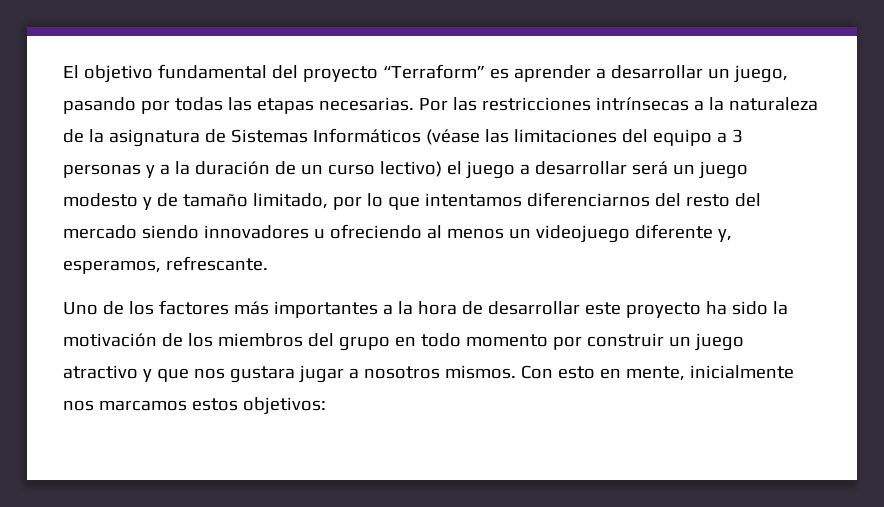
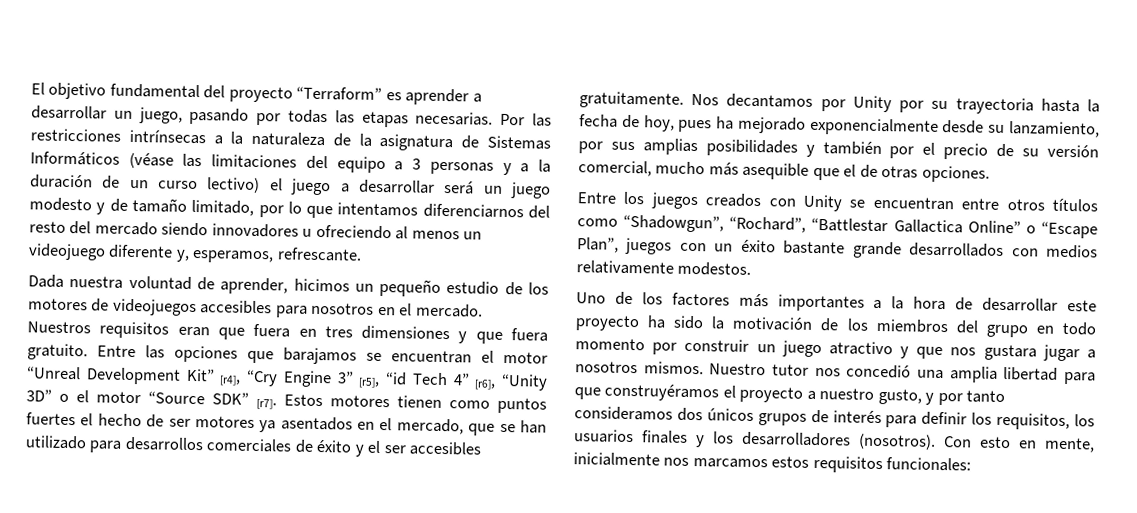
+ Dada nuestra voluntad de aprender, hicimos un pequeño estudio de los motores de videojuegos accesibles para nosotros en el mercado. Nuestros requisitos eran que fuera en tres dimensiones y que fuera gratuito. Entre las opciones que barajamos se encuentran el motor “Unreal Development Kit” [r4], “Cry Engine 3” [r5], “id Tech 4” [r6], “Unity 3D” o el motor “Source SDK” [r7]. Estos motores tienen como puntos fuertes el hecho de ser motores ya asentados en el mercado, que se han utilizado para desarrollos comerciales de éxito y el ser accesibles gratuitamente. Nos decantamos por Unity por su trayectoria hasta la fecha de hoy, pues ha mejorado exponencialmente desde su lanzamiento, por sus amplias posibilidades y también por el precio de su versión comercial, mucho más asequible que el de otras opciones.
+ Entre los juegos creados con Unity se encuentran entre otros títulos como “Shadowgun”, “Rochard”, “Battlestar Gallactica Online” o “Escape Plan”, juegos con un éxito bastante grande desarrollados con medios relativamente modestos.
+ Nuestro tutor nos concedió una amplia libertad para que construyéramos el proyecto a nuestro gusto, y por tanto consideramos dos únicos grupos de interés para definir los requisitos, los usuarios finales y los desarrolladores (nosotros).
- Con esto en mente, inicialmente nos marcamos estos objetivos:
+ Con esto en mente, inicialmente nos marcamos estos requisitos funcionales:

